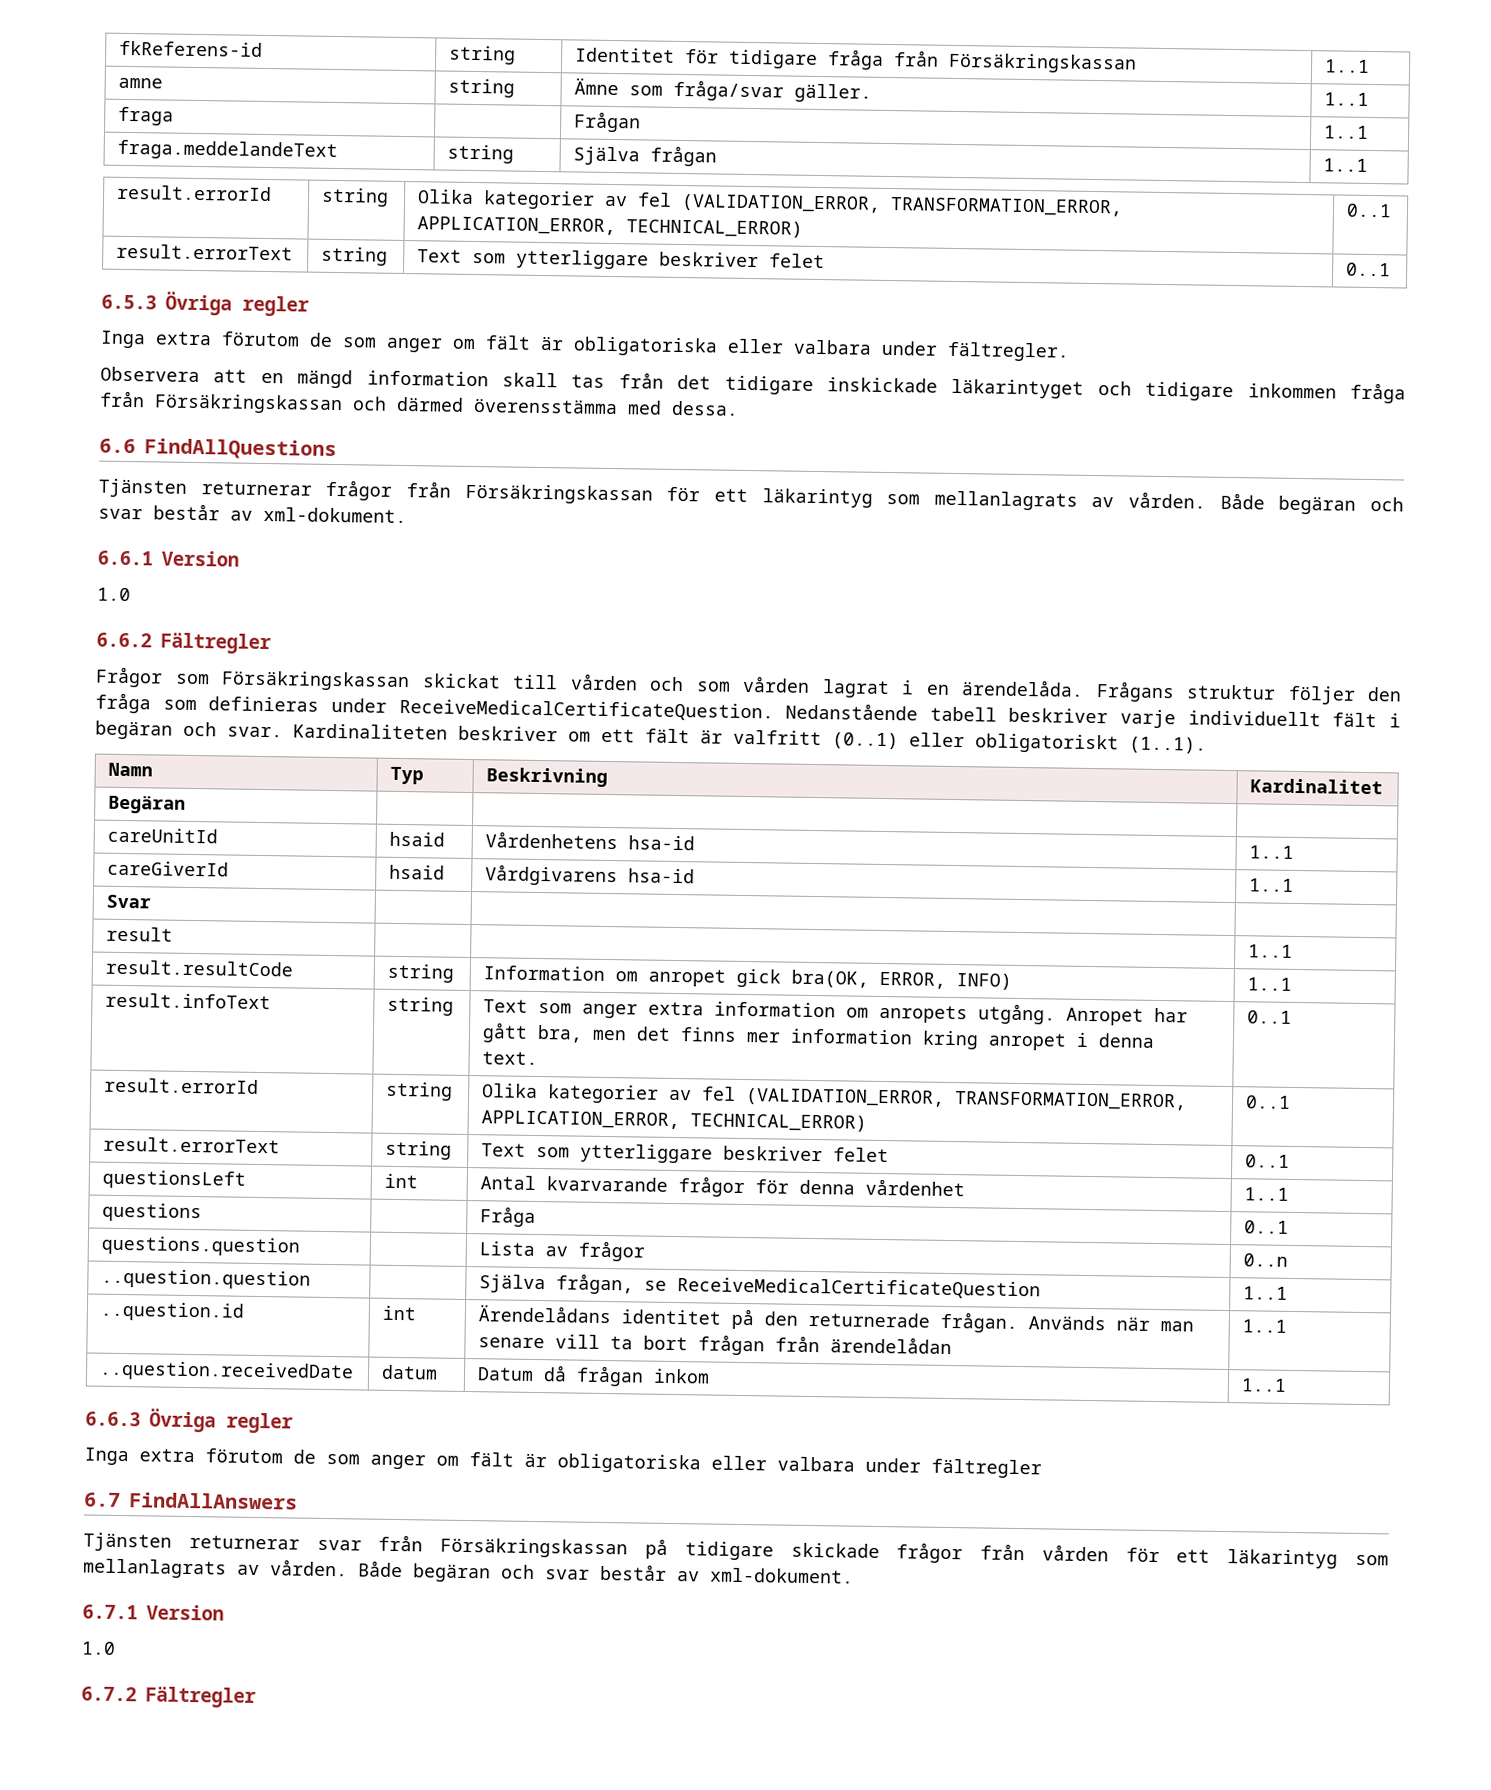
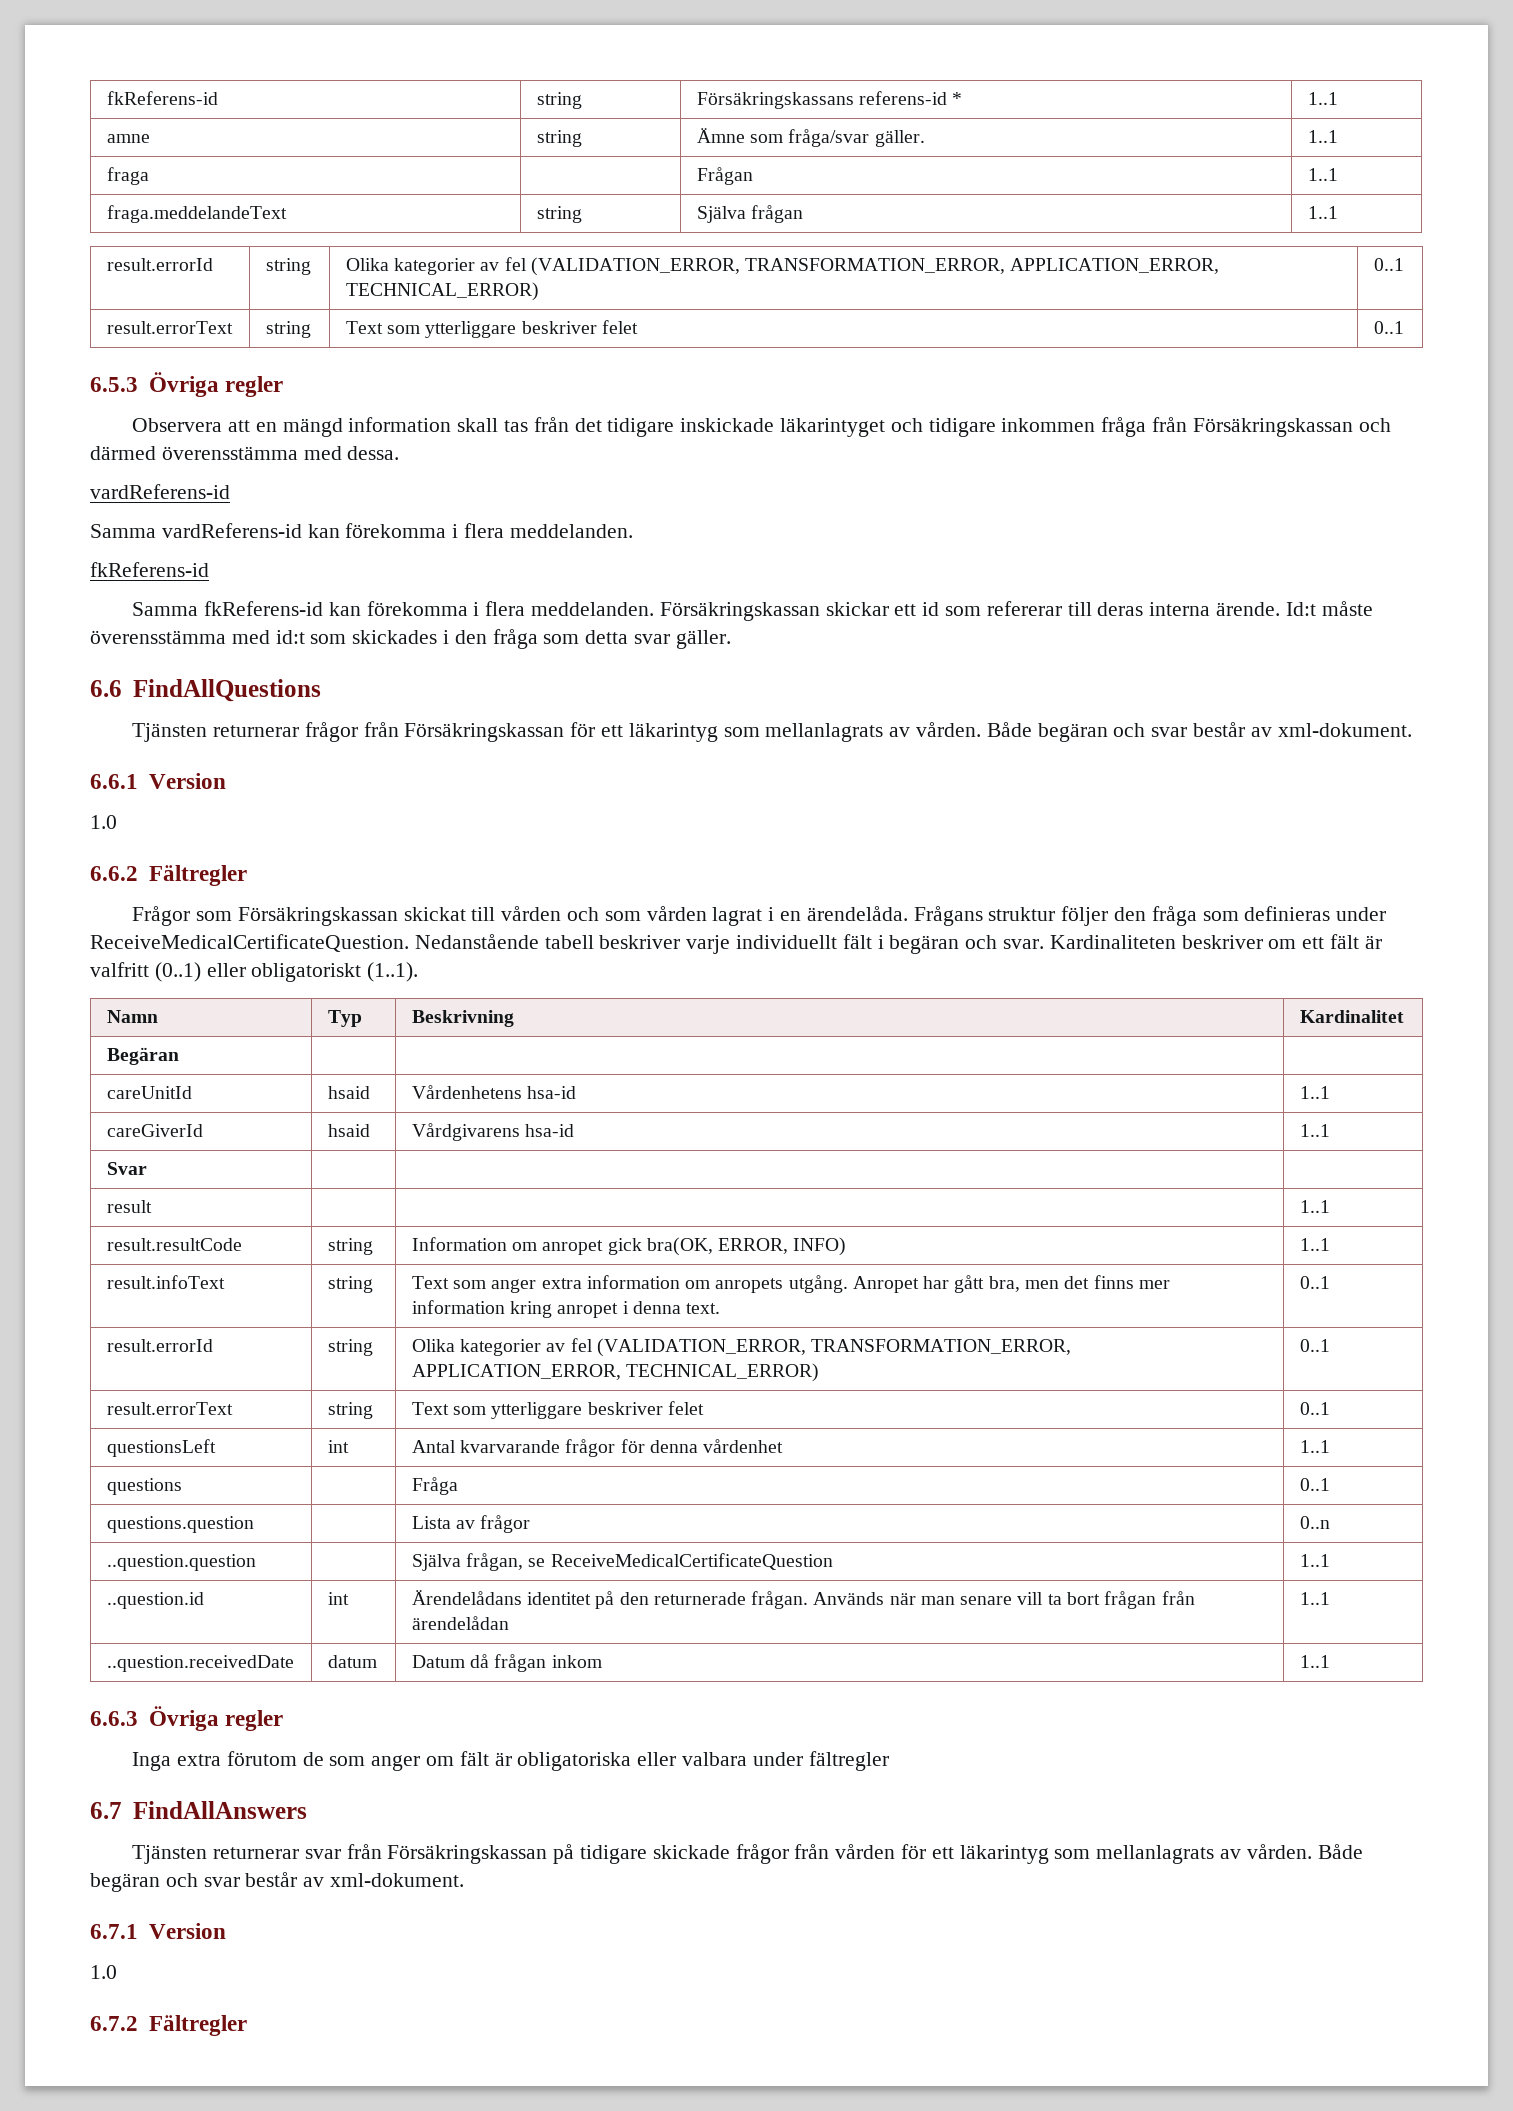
- fkReferens-id | string | Identitet för tidigare fråga från Försäkringskassan | 1..1
+ fkReferens-id | string | Försäkringskassans referens-id * | 1..1
- Inga extra förutom de som anger om fält är obligatoriska eller valbara under fältregler.
  Observera att en mängd information skall tas från det tidigare inskickade läkarintyget och tidigare inkommen fråga från Försäkringskassan och därmed överensstämma med dessa.
+ vardReferens-id
+ Samma vardReferens-id kan förekomma i flera meddelanden.
+ fkReferens-id
+ Samma fkReferens-id kan förekomma i flera meddelanden. Försäkringskassan skickar ett id som refererar till deras interna ärende. Id:t måste överensstämma med id:t som skickades i den fråga som detta svar gäller.

